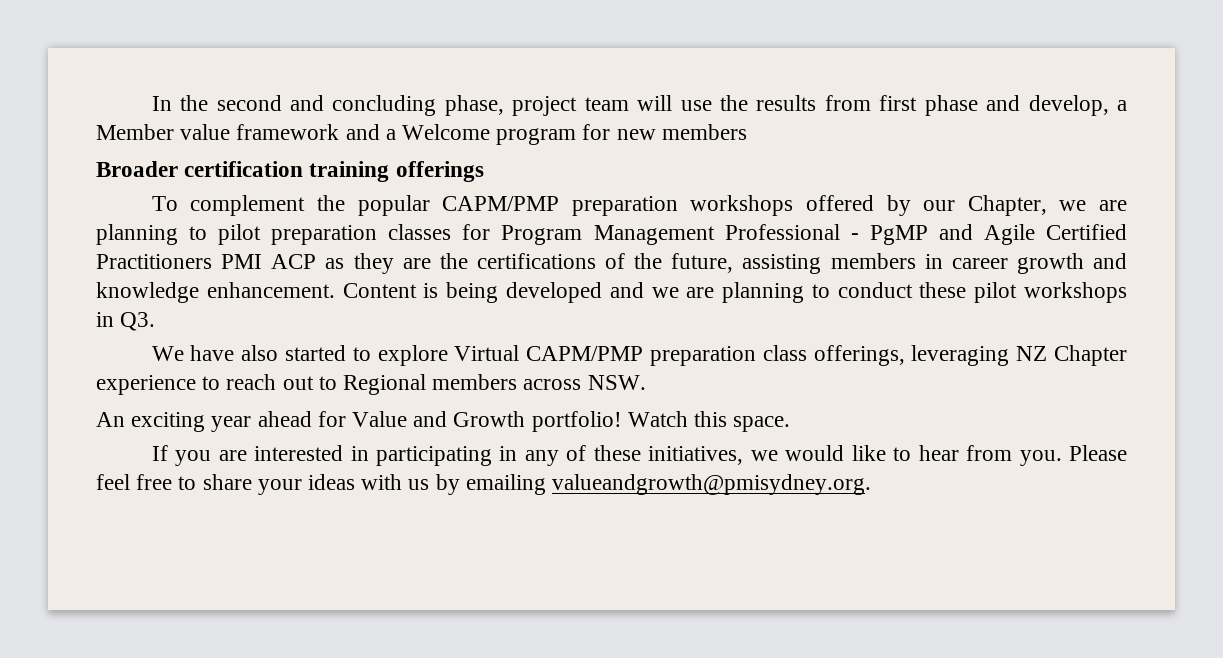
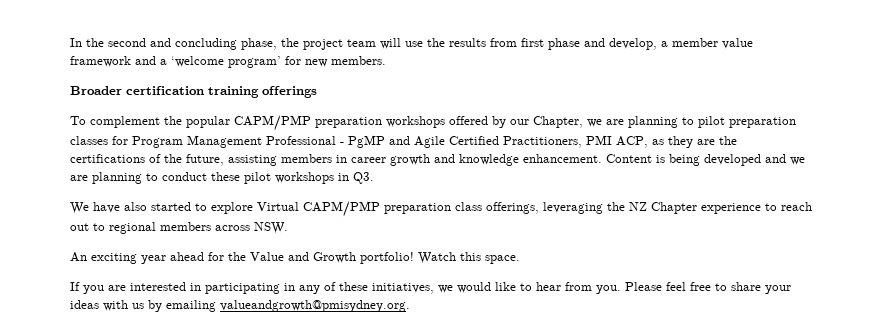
- In the second and concluding phase, project team will use the results from first phase and develop, a Member value framework and a Welcome program for new members
+ In the second and concluding phase, the project team will use the results from first phase and develop, a member value framework and a ‘welcome program’ for new members.
- To complement the popular CAPM/PMP preparation workshops offered by our Chapter, we are planning to pilot preparation classes for Program Management Professional - PgMP and Agile Certified Practitioners PMI ACP as they are the certifications of the future, assisting members in career growth and knowledge enhancement.
+ To complement the popular CAPM/PMP preparation workshops offered by our Chapter, we are planning to pilot preparation classes for Program Management Professional - PgMP and Agile Certified Practitioners, PMI ACP, as they are the certifications of the future, assisting members in career growth and knowledge enhancement.
- We have also started to explore Virtual CAPM/PMP preparation class offerings, leveraging NZ Chapter experience to reach out to Regional members across NSW.
+ We have also started to explore Virtual CAPM/PMP preparation class offerings, leveraging the NZ Chapter experience to reach out to regional members across NSW.
- An exciting year ahead for Value and Growth portfolio!
+ An exciting year ahead for the Value and Growth portfolio!

